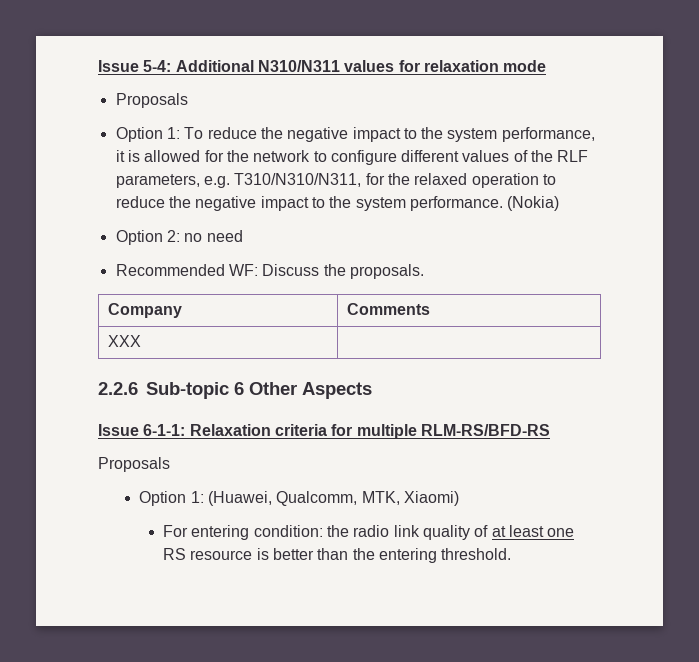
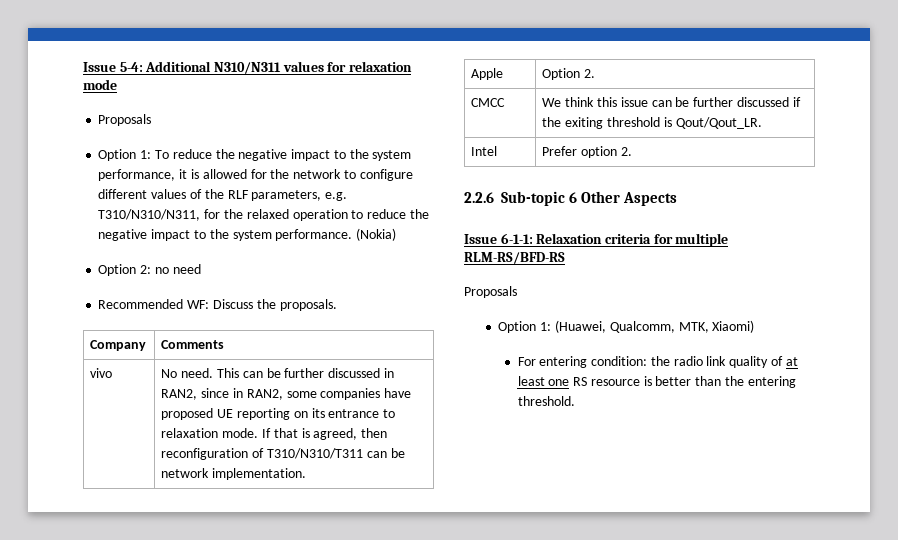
- XXX |
+ vivo | No need. This can be further discussed in RAN2, since in RAN2, some companies have proposed UE reporting on its entrance to relaxation mode. If that is agreed, then reconfiguration of T310/N310/T311 can be network implementation.
+ Apple | Option 2.
+ CMCC | We think this issue can be further discussed if the exiting threshold is Qout/Qout_LR.
+ Intel | Prefer option 2.

